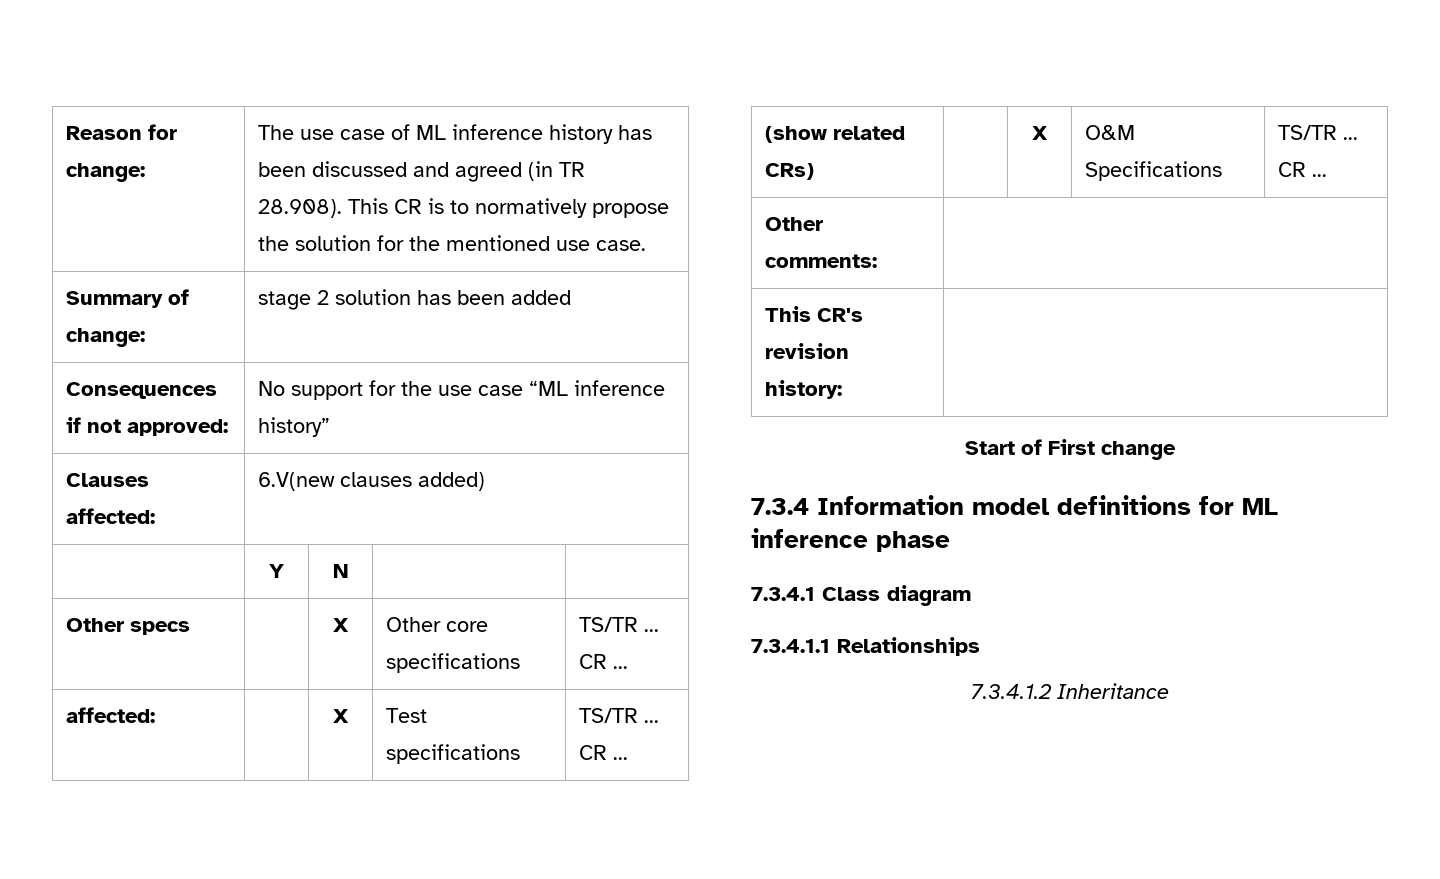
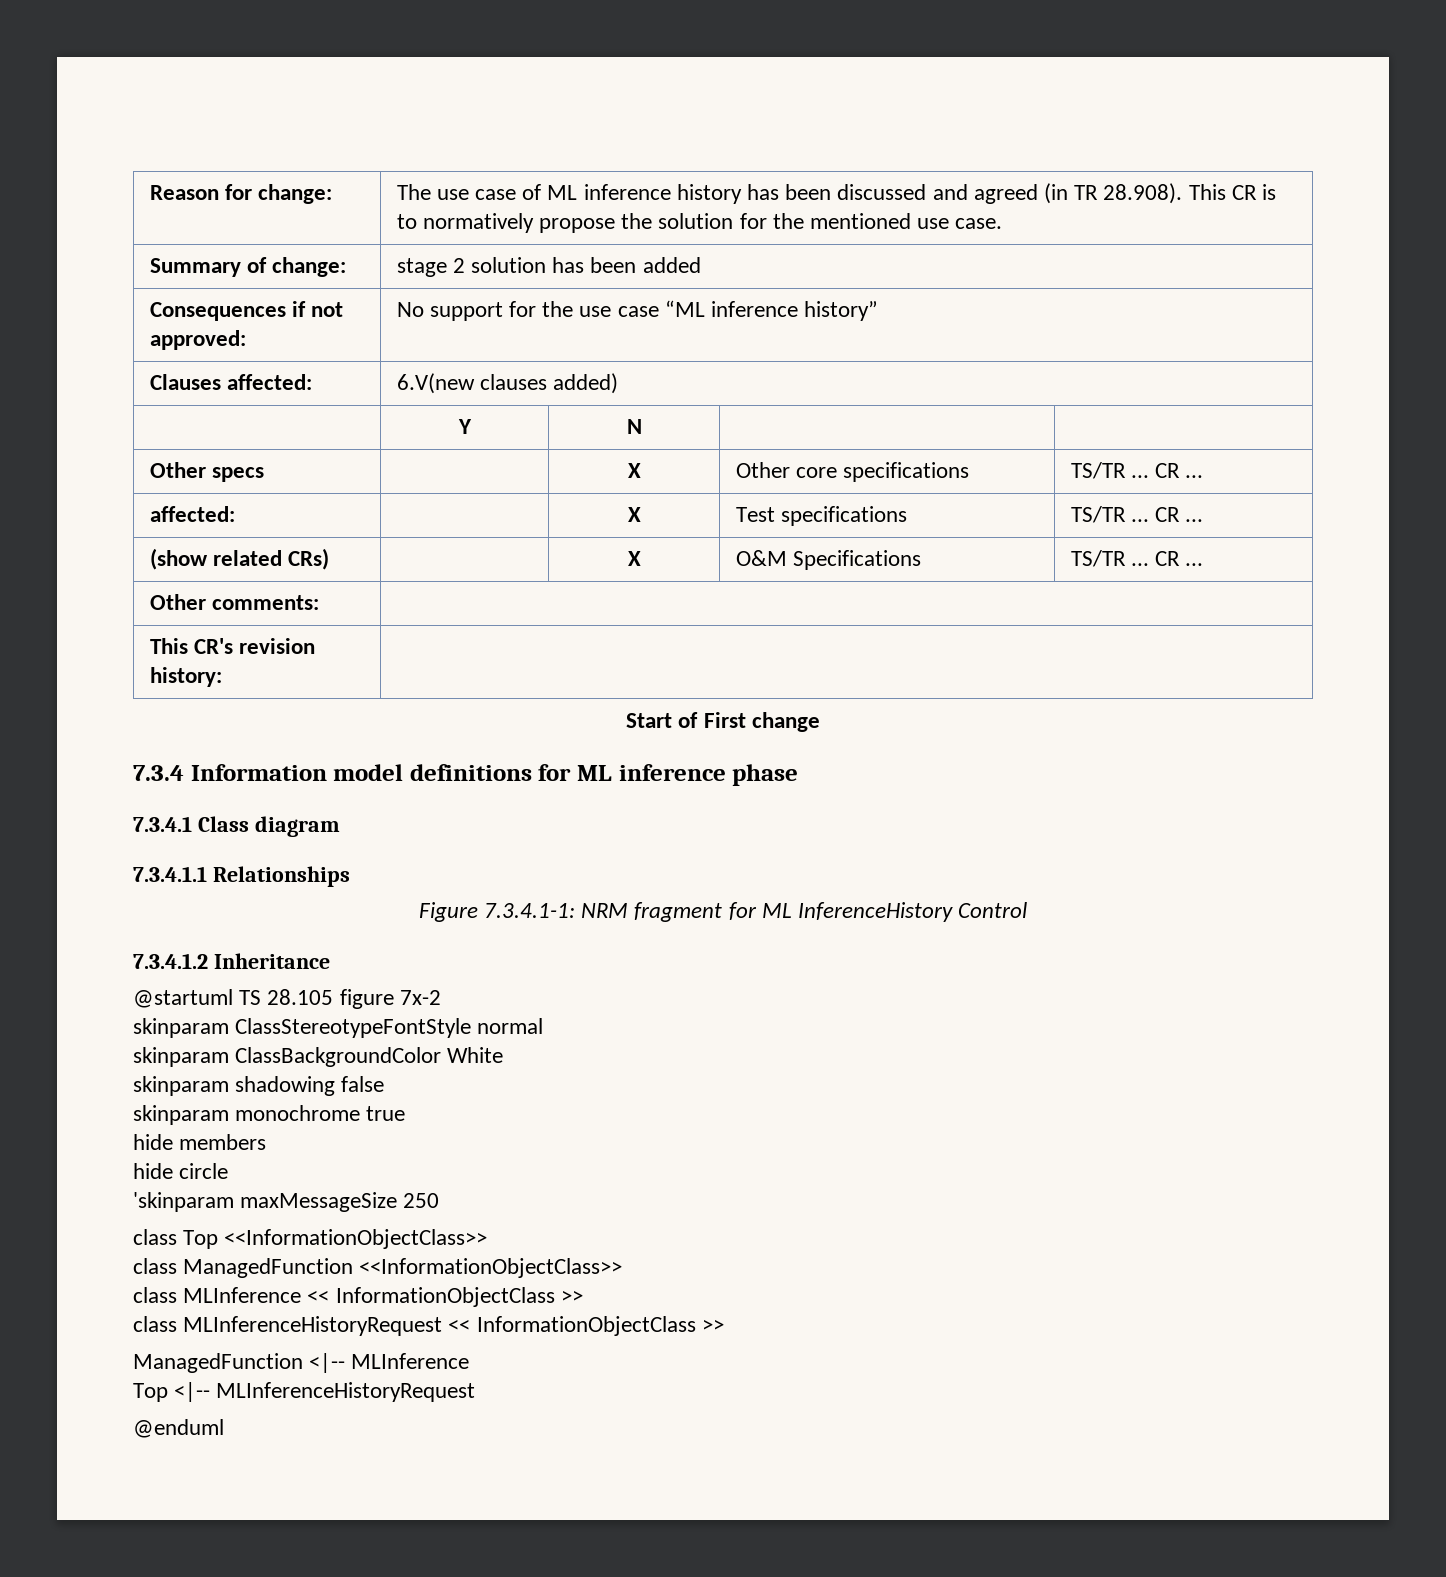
+ Figure 7.3.4.1-1: NRM fragment for ML InferenceHistory Control
  7.3.4.1.2 Inheritance
+ @startuml TS 28.105 figure 7x-2
+ skinparam ClassStereotypeFontStyle normal
+ skinparam ClassBackgroundColor White
+ skinparam shadowing false
+ skinparam monochrome true
+ hide members
+ hide circle
+ 'skinparam maxMessageSize 250
+ class Top <<InformationObjectClass>>
+ class ManagedFunction <<InformationObjectClass>>
+ class MLInference << InformationObjectClass >>
+ class MLInferenceHistoryRequest << InformationObjectClass >>
+ ManagedFunction <|-- MLInference
+ Top <|-- MLInferenceHistoryRequest
+ @enduml

